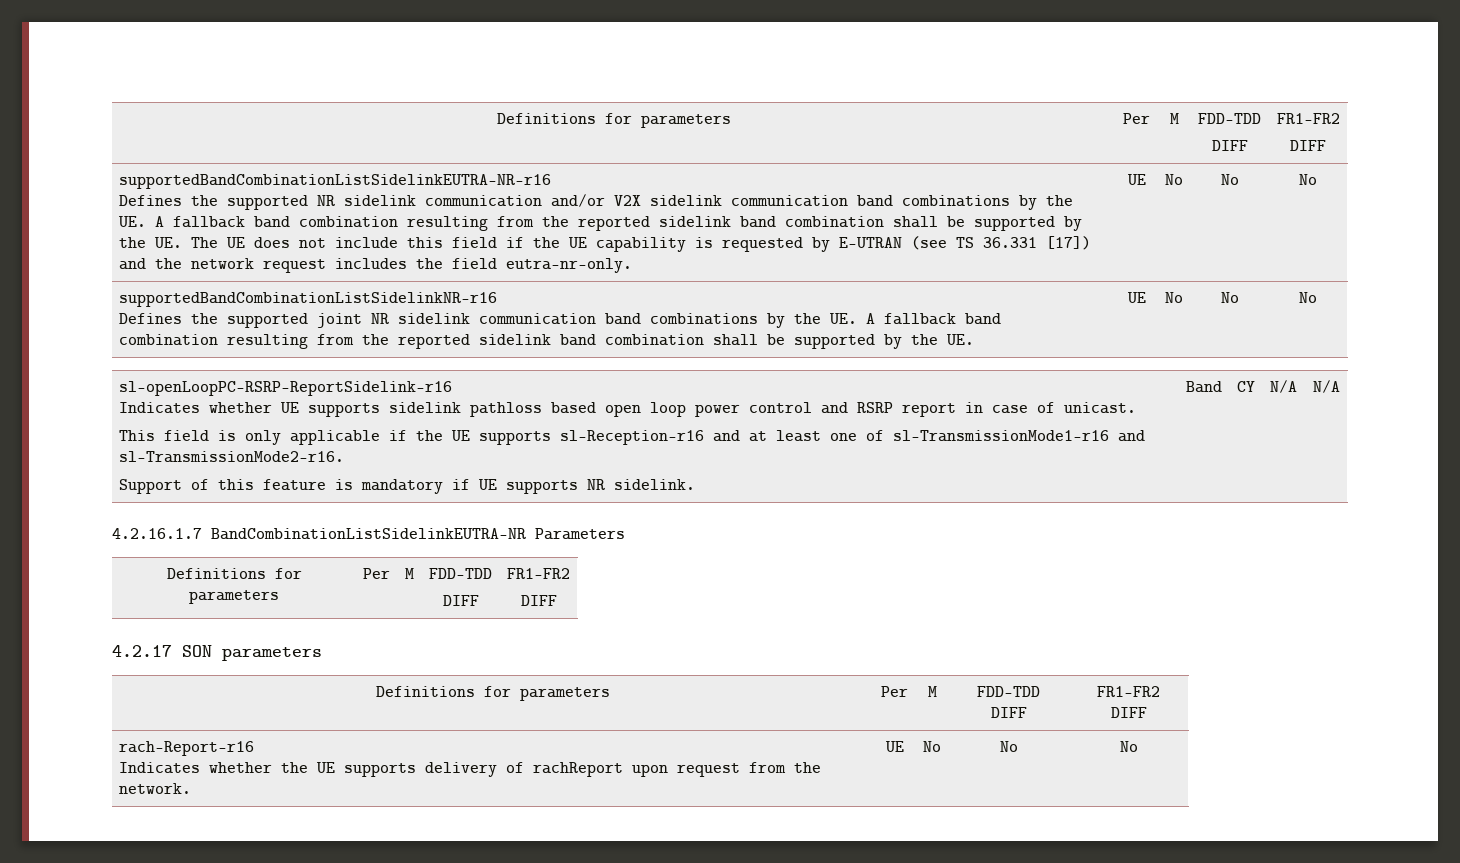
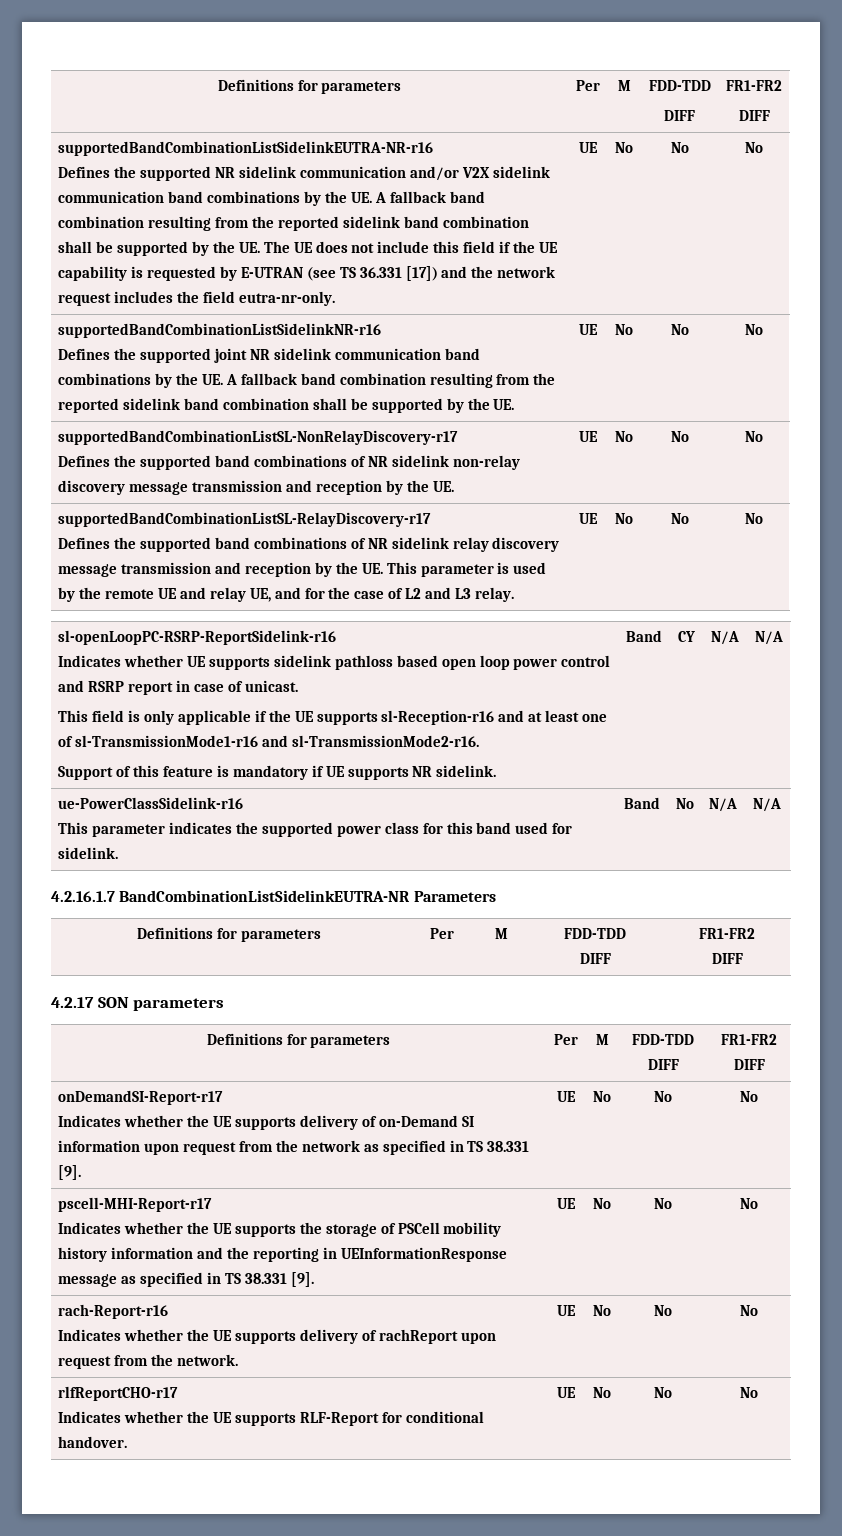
+ supportedBandCombinationListSL-NonRelayDiscovery-r17
+ Defines the supported band combinations of NR sidelink non-relay discovery message transmission and reception by the UE. | UE | No | No | No
+ supportedBandCombinationListSL-RelayDiscovery-r17
+ Defines the supported band combinations of NR sidelink relay discovery message transmission and reception by the UE. This parameter is used by the remote UE and relay UE, and for the case of L2 and L3 relay. | UE | No | No | No
+ ue-PowerClassSidelink-r16
+ This parameter indicates the supported power class for this band used for sidelink. | Band | No | N/A | N/A
+ onDemandSI-Report-r17
+ Indicates whether the UE supports delivery of on-Demand SI information upon request from the network as specified in TS 38.331 [9]. | UE | No | No | No
+ pscell-MHI-Report-r17
+ Indicates whether the UE supports the storage of PSCell mobility history information and the reporting in UEInformationResponse message as specified in TS 38.331 [9]. | UE | No | No | No
+ rlfReportCHO-r17
+ Indicates whether the UE supports RLF-Report for conditional handover. | UE | No | No | No

